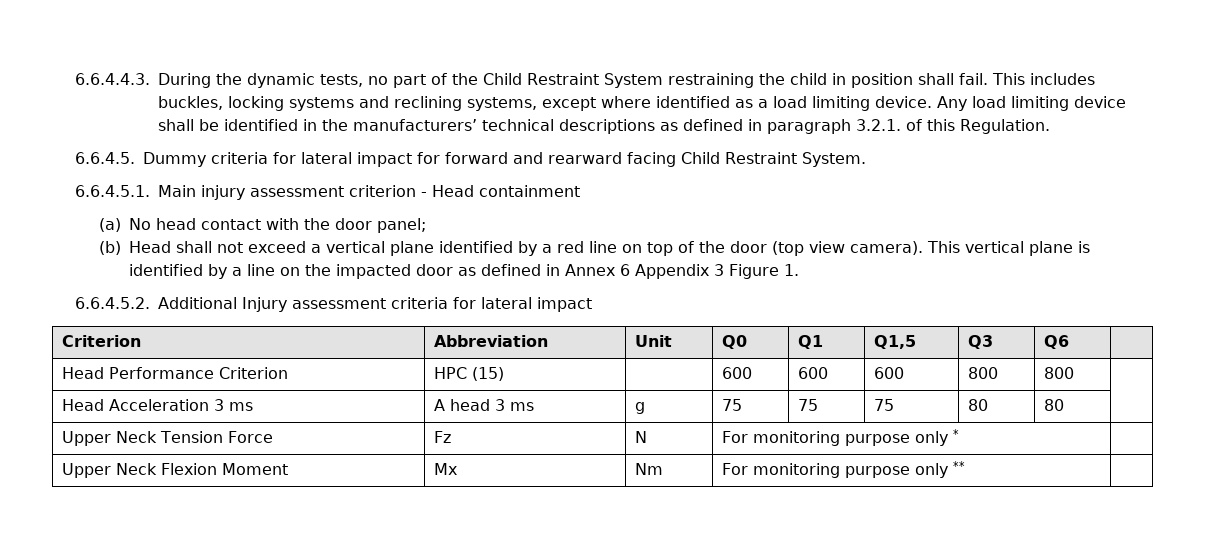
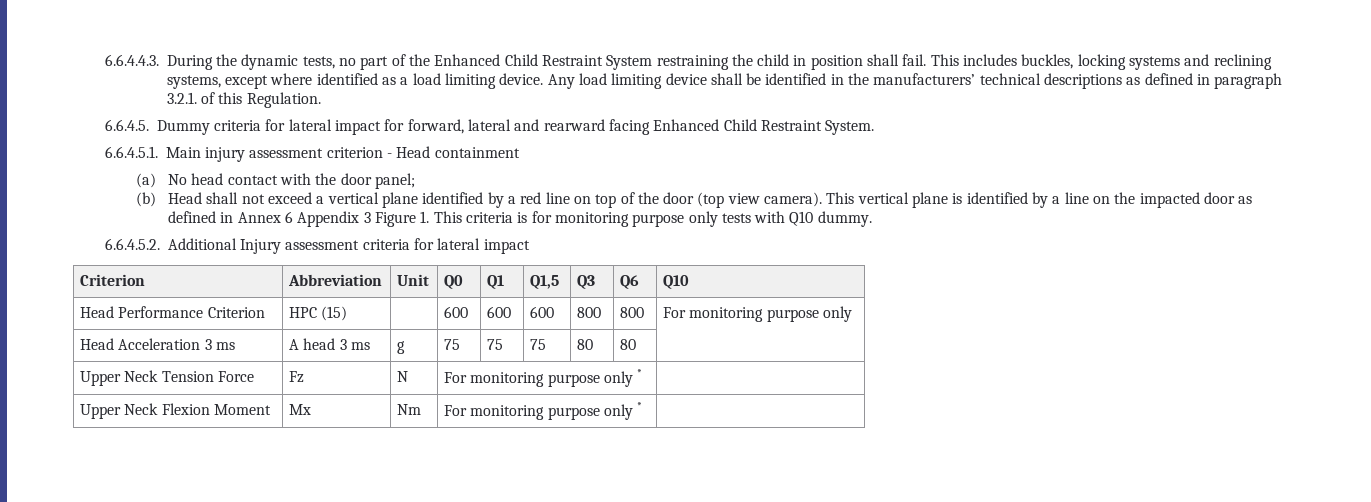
- 6.6.4.4.3. During the dynamic tests, no part of the Child Restraint System restraining the child in position shall fail.
+ 6.6.4.4.3. During the dynamic tests, no part of the Enhanced Child Restraint System restraining the child in position shall fail.
- 6.6.4.5. Dummy criteria for lateral impact for forward and rearward facing Child Restraint System.
+ 6.6.4.5. Dummy criteria for lateral impact for forward, lateral and rearward facing Enhanced Child Restraint System.
- This vertical plane is identified by a line on the impacted door as defined in Annex 6 Appendix 3 Figure 1.
+ This vertical plane is identified by a line on the impacted door as defined in Annex 6 Appendix 3 Figure 1. This criteria is for monitoring purpose only tests with Q10 dummy.
- Criterion | Abbreviation | Unit | Q0 | Q1 | Q1,5 | Q3 | Q6 |
+ Criterion | Abbreviation | Unit | Q0 | Q1 | Q1,5 | Q3 | Q6 | Q10
- Head Performance Criterion | HPC (15) | | 600 | 600 | 600 | 800 | 800 |
+ Head Performance Criterion | HPC (15) | | 600 | 600 | 600 | 800 | 800 | For monitoring purpose only
- Upper Neck Flexion Moment | Mx | Nm | For monitoring purpose only ** |
+ Upper Neck Flexion Moment | Mx | Nm | For monitoring purpose only * |

